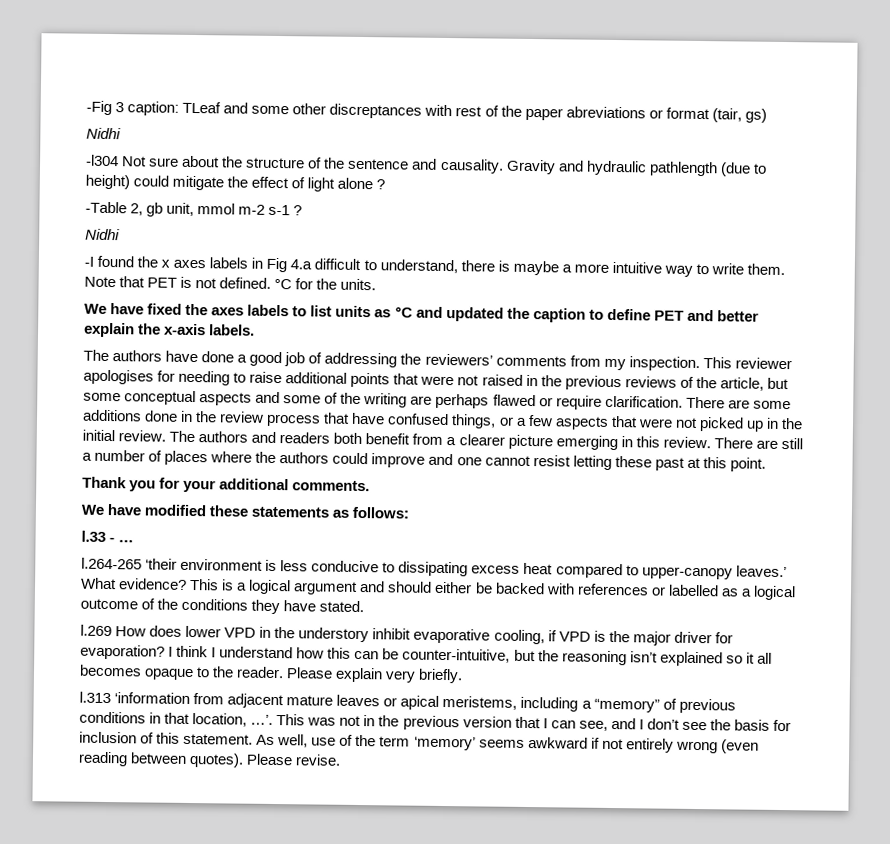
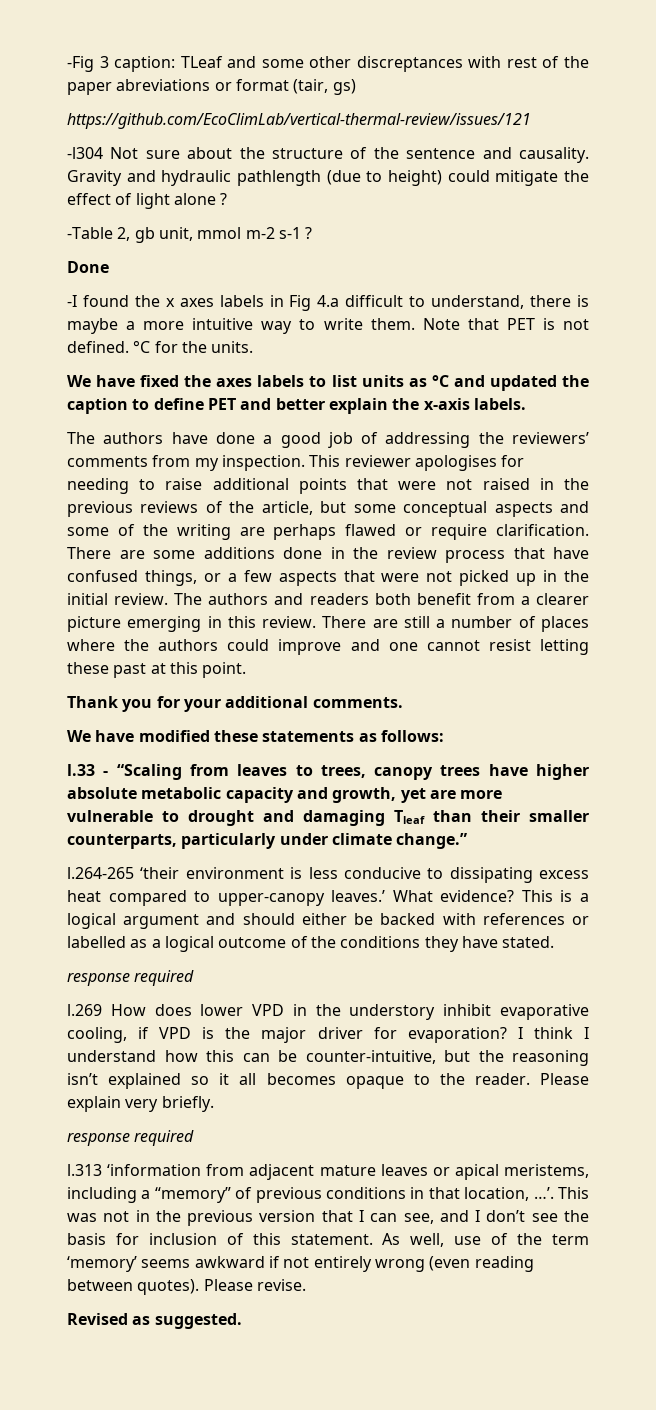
  -Fig 3 caption: TLeaf and some other discreptances with rest of the paper abreviations or format (tair, gs)
- Nidhi
+ https://github.com/EcoClimLab/vertical-thermal-review/issues/121
  -Table 2, gb unit, mmol m-2 s-1 ?
- Nidhi
+ Done
- l.33 - …
+ l.33 - “Scaling from leaves to trees, canopy trees have higher absolute metabolic capacity and growth, yet are more vulnerable to drought and damaging Tleaf than their smaller counterparts, particularly under climate change.”
  This is a logical argument and should either be backed with references or labelled as a logical outcome of the conditions they have stated.
+ response required
  Please explain very briefly.
+ response required
+ Revised as suggested.

